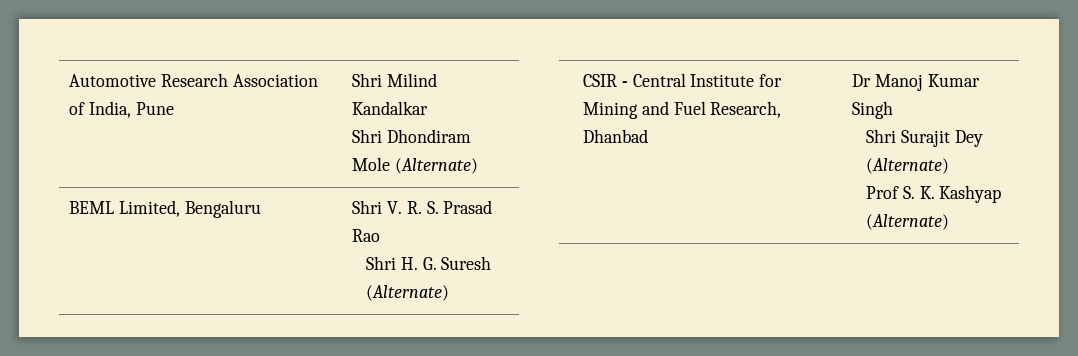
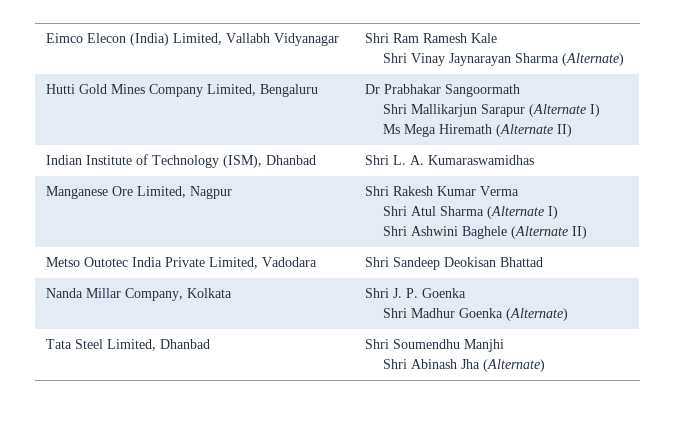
- Automotive Research Association of India, Pune | Shri Milind Kandalkar
- Shri Dhondiram Mole (Alternate)
- BEML Limited, Bengaluru | Shri V. R. S. Prasad Rao
- Shri H. G. Suresh (Alternate)
- CSIR - Central Institute for Mining and Fuel Research, Dhanbad | Dr Manoj Kumar Singh
- Shri Surajit Dey (Alternate)
- Prof S. K. Kashyap (Alternate)
+ Eimco Elecon (India) Limited, Vallabh Vidyanagar | Shri Ram Ramesh Kale
+ Shri Vinay Jaynarayan Sharma (Alternate)
+ Hutti Gold Mines Company Limited, Bengaluru | Dr Prabhakar Sangoormath
+ Shri Mallikarjun Sarapur (Alternate I)
+ Ms Mega Hiremath (Alternate II)
+ Indian Institute of Technology (ISM), Dhanbad | Shri L. A. Kumaraswamidhas
+ Manganese Ore Limited, Nagpur | Shri Rakesh Kumar Verma
+ Shri Atul Sharma (Alternate I)
+ Shri Ashwini Baghele (Alternate II)
+ Metso Outotec India Private Limited, Vadodara | Shri Sandeep Deokisan Bhattad
+ Nanda Millar Company, Kolkata | Shri J. P. Goenka
+ Shri Madhur Goenka (Alternate)
+ Tata Steel Limited, Dhanbad | Shri Soumendhu Manjhi
+ Shri Abinash Jha (Alternate)

